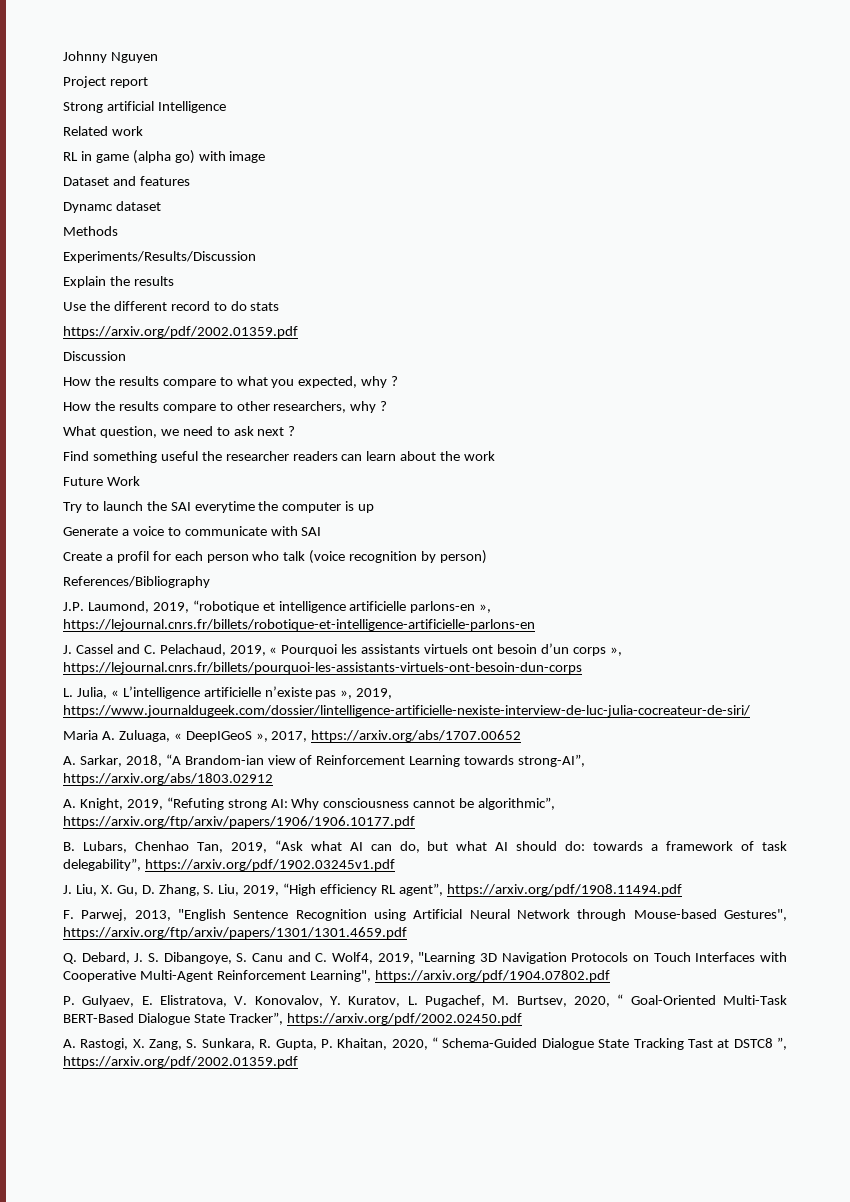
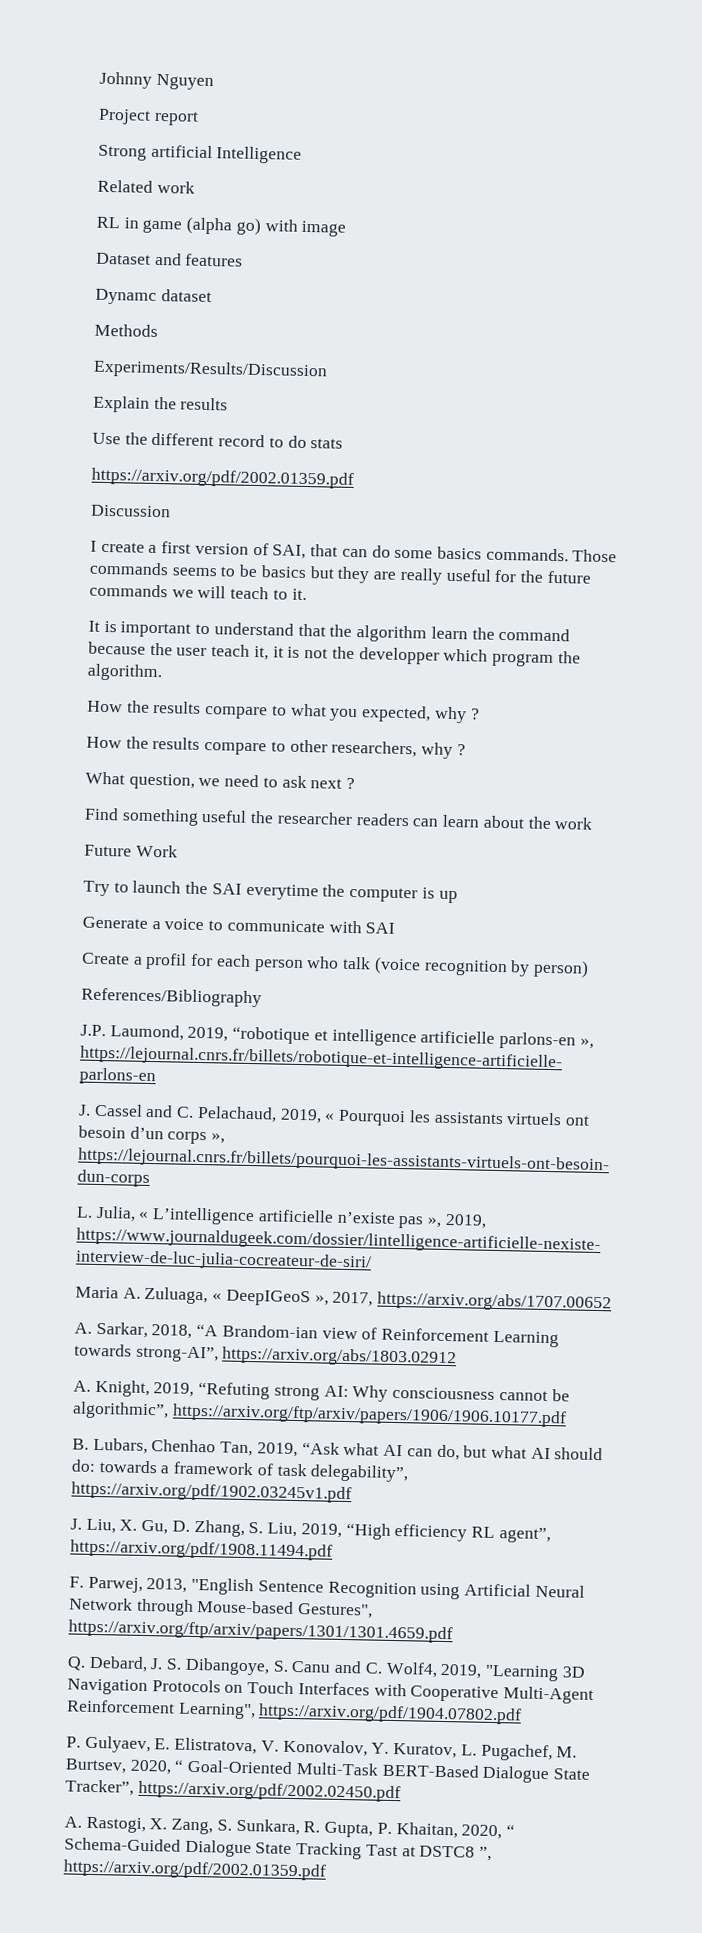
+ I create a first version of SAI, that can do some basics commands. Those commands seems to be basics but they are really useful for the future commands we will teach to it.
+ It is important to understand that the algorithm learn the command because the user teach it, it is not the developper which program the algorithm.

